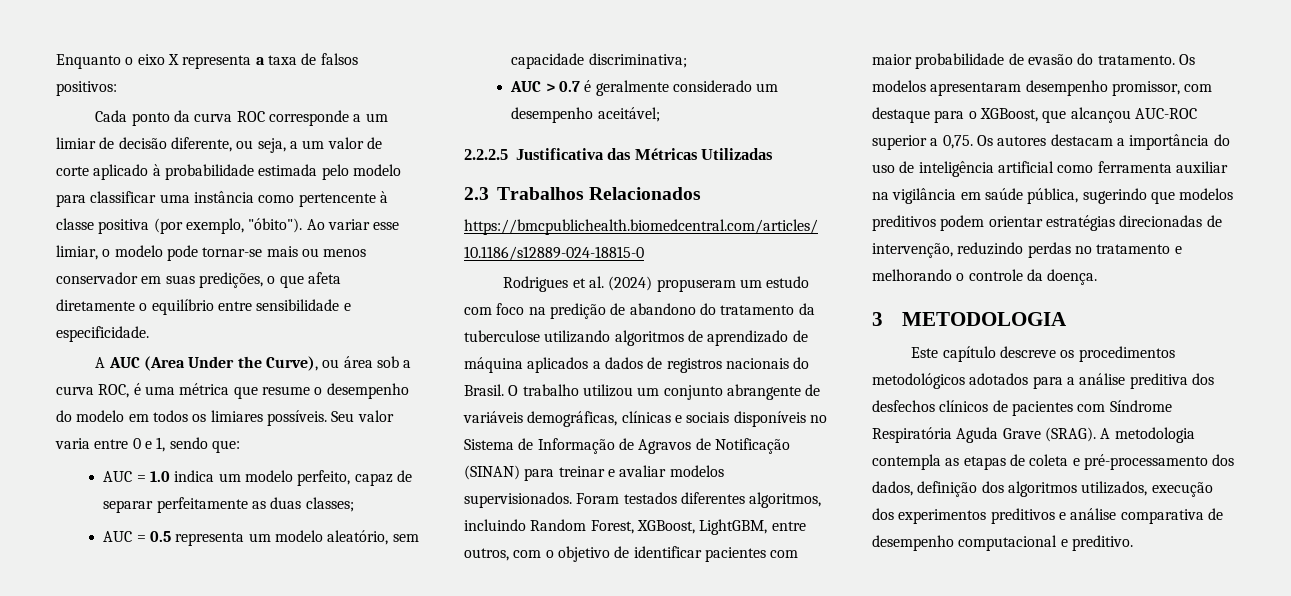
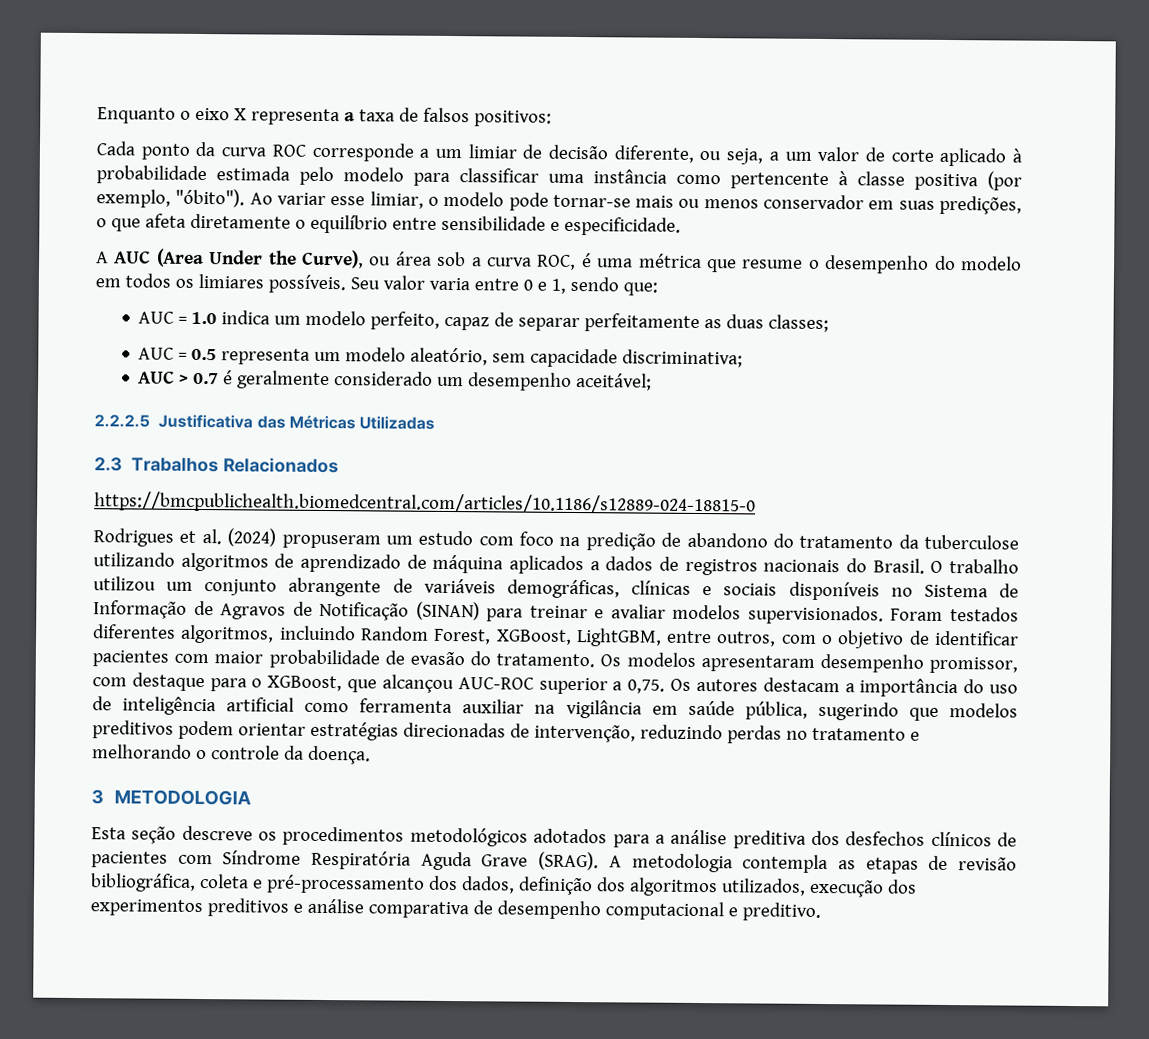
- Este capítulo descreve os procedimentos metodológicos adotados para a análise preditiva dos desfechos clínicos de pacientes com Síndrome Respiratória Aguda Grave (SRAG).
+ Esta seção descreve os procedimentos metodológicos adotados para a análise preditiva dos desfechos clínicos de pacientes com Síndrome Respiratória Aguda Grave (SRAG).
- A metodologia contempla as etapas de coleta e pré-processamento dos dados, definição dos algoritmos utilizados, execução dos experimentos preditivos e análise comparativa de desempenho computacional e preditivo.
+ A metodologia contempla as etapas de revisão bibliográfica, coleta e pré-processamento dos dados, definição dos algoritmos utilizados, execução dos experimentos preditivos e análise comparativa de desempenho computacional e preditivo.

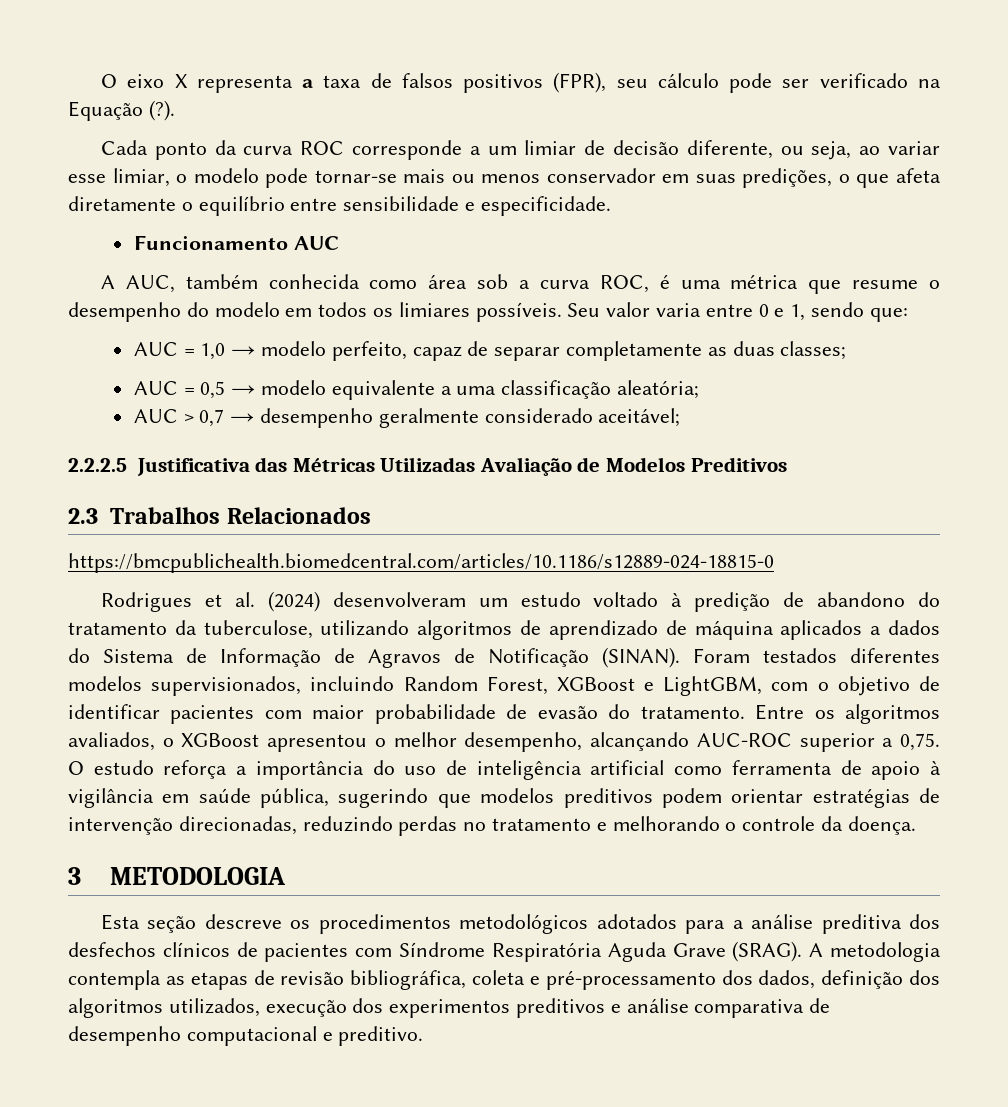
- Enquanto o eixo X representa a taxa de falsos positivos:
+ O eixo X representa a taxa de falsos positivos (FPR), seu cálculo pode ser verificado na Equação (?).
- Cada ponto da curva ROC corresponde a um limiar de decisão diferente, ou seja, a um valor de corte aplicado à probabilidade estimada pelo modelo para classificar uma instância como pertencente à classe positiva (por exemplo, "óbito"). Ao variar esse limiar, o modelo pode tornar-se mais ou menos conservador em suas predições, o que afeta diretamente o equilíbrio entre sensibilidade e especificidade.
+ Cada ponto da curva ROC corresponde a um limiar de decisão diferente, ou seja, ao variar esse limiar, o modelo pode tornar-se mais ou menos conservador em suas predições, o que afeta diretamente o equilíbrio entre sensibilidade e especificidade.
- A AUC (Area Under the Curve), ou área sob a curva ROC, é uma métrica que resume o desempenho do modelo em todos os limiares possíveis.
+ Funcionamento AUC
+ A AUC, também conhecida como área sob a curva ROC, é uma métrica que resume o desempenho do modelo em todos os limiares possíveis.
- AUC = 1.0 indica um modelo perfeito, capaz de separar perfeitamente as duas classes;
+ AUC = 1,0 → modelo perfeito, capaz de separar completamente as duas classes;
- AUC = 0.5 representa um modelo aleatório, sem capacidade discriminativa;
- AUC > 0.7 é geralmente considerado um desempenho aceitável;
+ AUC = 0,5 → modelo equivalente a uma classificação aleatória;
+ AUC > 0,7 → desempenho geralmente considerado aceitável;
- 2.2.2.5 Justificativa das Métricas Utilizadas
+ 2.2.2.5 Justificativa das Métricas Utilizadas Avaliação de Modelos Preditivos
- Rodrigues et al. (2024) propuseram um estudo com foco na predição de abandono do tratamento da tuberculose utilizando algoritmos de aprendizado de máquina aplicados a dados de registros nacionais do Brasil. O trabalho utilizou um conjunto abrangente de variáveis demográficas, clínicas e sociais disponíveis no Sistema de Informação de Agravos de Notificação (SINAN) para treinar e avaliar modelos supervisionados.
+ Rodrigues et al. (2024) desenvolveram um estudo voltado à predição de abandono do tratamento da tuberculose, utilizando algoritmos de aprendizado de máquina aplicados a dados do Sistema de Informação de Agravos de Notificação (SINAN).
- Foram testados diferentes algoritmos, incluindo Random Forest, XGBoost, LightGBM, entre outros, com o objetivo de identificar pacientes com maior probabilidade de evasão do tratamento.
+ Foram testados diferentes modelos supervisionados, incluindo Random Forest, XGBoost e LightGBM, com o objetivo de identificar pacientes com maior probabilidade de evasão do tratamento.
- Os modelos apresentaram desempenho promissor, com destaque para o XGBoost, que alcançou AUC-ROC superior a 0,75.
+ Entre os algoritmos avaliados, o XGBoost apresentou o melhor desempenho, alcançando AUC-ROC superior a 0,75.
- Os autores destacam a importância do uso de inteligência artificial como ferramenta auxiliar na vigilância em saúde pública, sugerindo que modelos preditivos podem orientar estratégias direcionadas de intervenção, reduzindo perdas no tratamento e melhorando o controle da doença.
+ O estudo reforça a importância do uso de inteligência artificial como ferramenta de apoio à vigilância em saúde pública, sugerindo que modelos preditivos podem orientar estratégias de intervenção direcionadas, reduzindo perdas no tratamento e melhorando o controle da doença.

